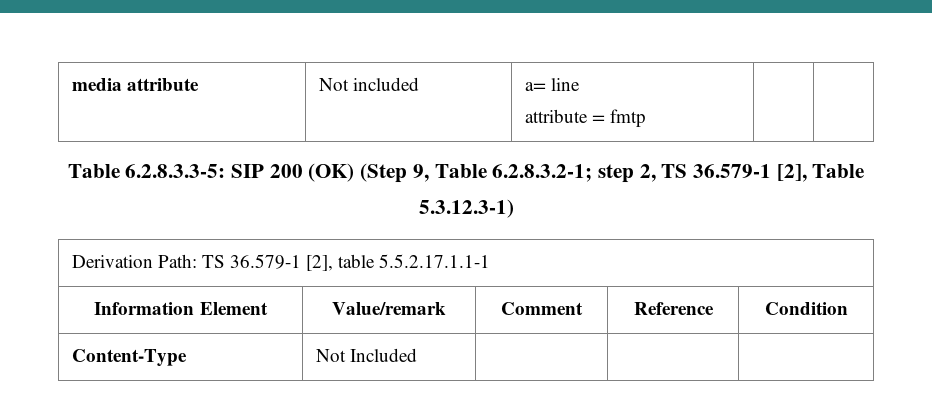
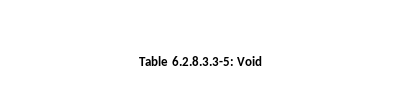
- media attribute | Not included | a= line
- attribute = fmtp | |
- Table 6.2.8.3.3-5: SIP 200 (OK) (Step 9, Table 6.2.8.3.2-1; step 2, TS 36.579-1 [2], Table 5.3.12.3-1)
- Derivation Path: TS 36.579-1 [2], table 5.5.2.17.1.1-1
- Information Element | Value/remark | Comment | Reference | Condition
- Content-Type | Not Included | | |
+ Table 6.2.8.3.3-5: Void

